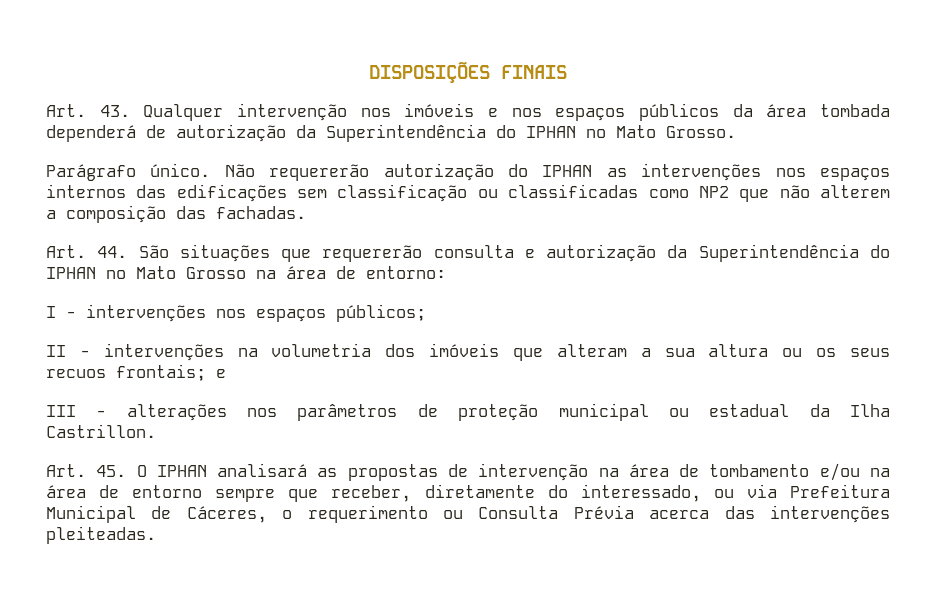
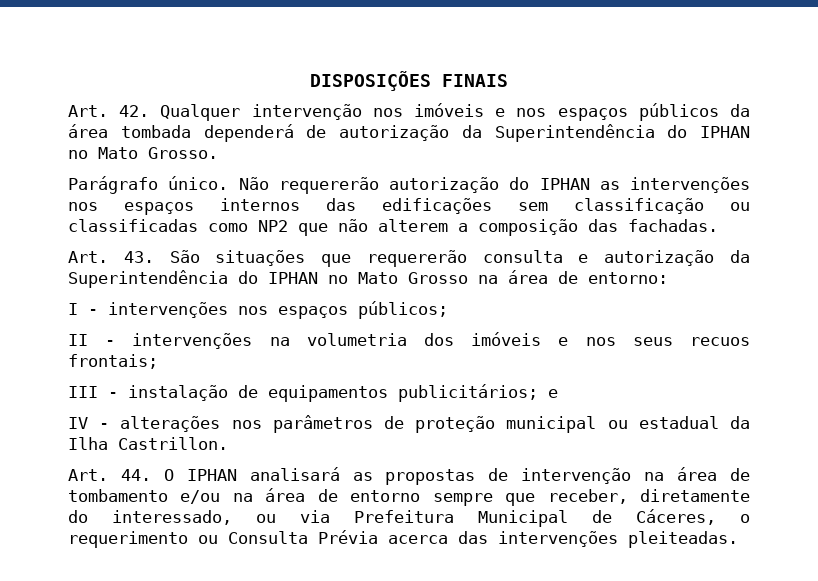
- Art. 43. Qualquer intervenção nos imóveis e nos espaços públicos da área tombada dependerá de autorização da Superintendência do IPHAN no Mato Grosso.
+ Art. 42. Qualquer intervenção nos imóveis e nos espaços públicos da área tombada dependerá de autorização da Superintendência do IPHAN no Mato Grosso.
- Art. 44. São situações que requererão consulta e autorização da Superintendência do IPHAN no Mato Grosso na área de entorno:
+ Art. 43. São situações que requererão consulta e autorização da Superintendência do IPHAN no Mato Grosso na área de entorno:
- II - intervenções na volumetria dos imóveis que alteram a sua altura ou os seus recuos frontais; e
+ II - intervenções na volumetria dos imóveis e nos seus recuos frontais;
+ III - instalação de equipamentos publicitários; e
- III - alterações nos parâmetros de proteção municipal ou estadual da Ilha Castrillon.
+ IV - alterações nos parâmetros de proteção municipal ou estadual da Ilha Castrillon.
- Art. 45. O IPHAN analisará as propostas de intervenção na área de tombamento e/ou na área de entorno sempre que receber, diretamente do interessado, ou via Prefeitura Municipal de Cáceres, o requerimento ou Consulta Prévia acerca das intervenções pleiteadas.
+ Art. 44. O IPHAN analisará as propostas de intervenção na área de tombamento e/ou na área de entorno sempre que receber, diretamente do interessado, ou via Prefeitura Municipal de Cáceres, o requerimento ou Consulta Prévia acerca das intervenções pleiteadas.

